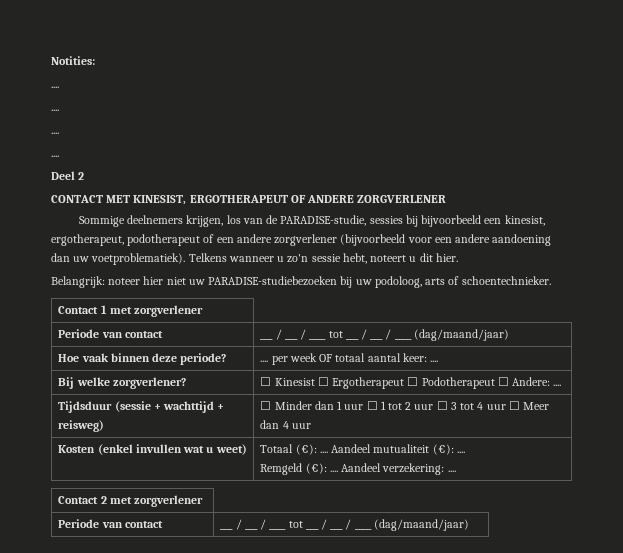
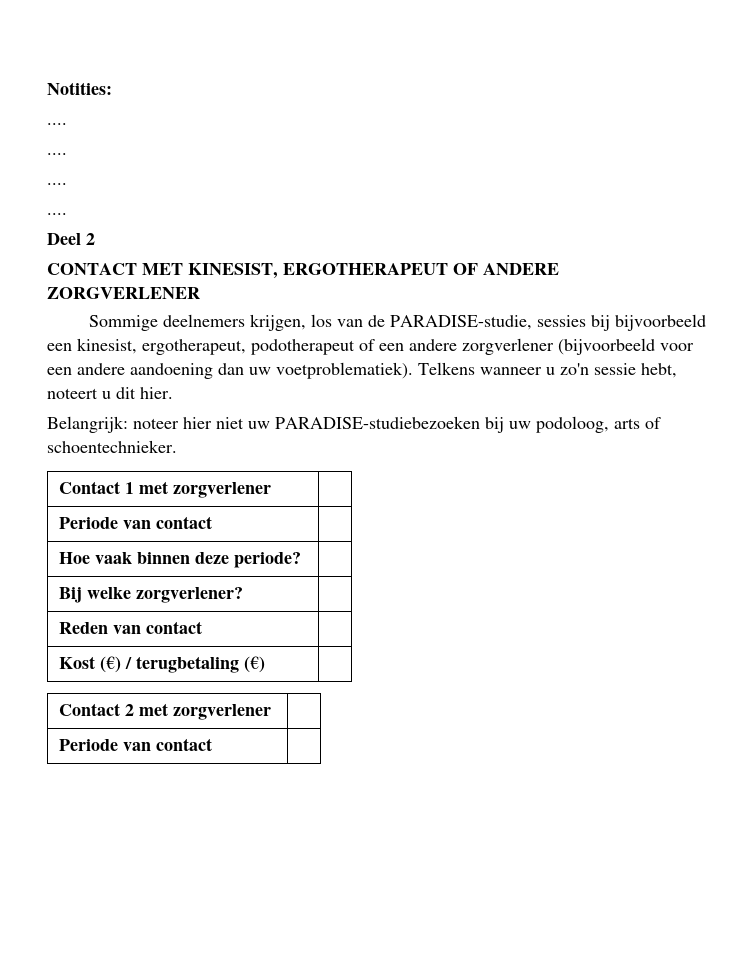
- Contact 1 met zorgverlener
- Periode van contact | ___ / ___ / ____ tot ___ / ___ / ____ (dag/maand/jaar)
+ Contact 1 met zorgverlener |
+ Periode van contact |
- Hoe vaak binnen deze periode? | .... per week OF totaal aantal keer: ....
- Bij welke zorgverlener? | ☐ Kinesist ☐ Ergotherapeut ☐ Podotherapeut ☐ Andere: ....
- Tijdsduur (sessie + wachttijd + reisweg) | ☐ Minder dan 1 uur ☐ 1 tot 2 uur ☐ 3 tot 4 uur ☐ Meer dan 4 uur
- Kosten (enkel invullen wat u weet) | Totaal (€): .... Aandeel mutualiteit (€): ....
- Remgeld (€): .... Aandeel verzekering: ....
+ Hoe vaak binnen deze periode? |
+ Bij welke zorgverlener? |
+ Reden van contact |
+ Kost (€) / terugbetaling (€) |
- Contact 2 met zorgverlener
- Periode van contact | ___ / ___ / ____ tot ___ / ___ / ____ (dag/maand/jaar)
+ Contact 2 met zorgverlener |
+ Periode van contact |

